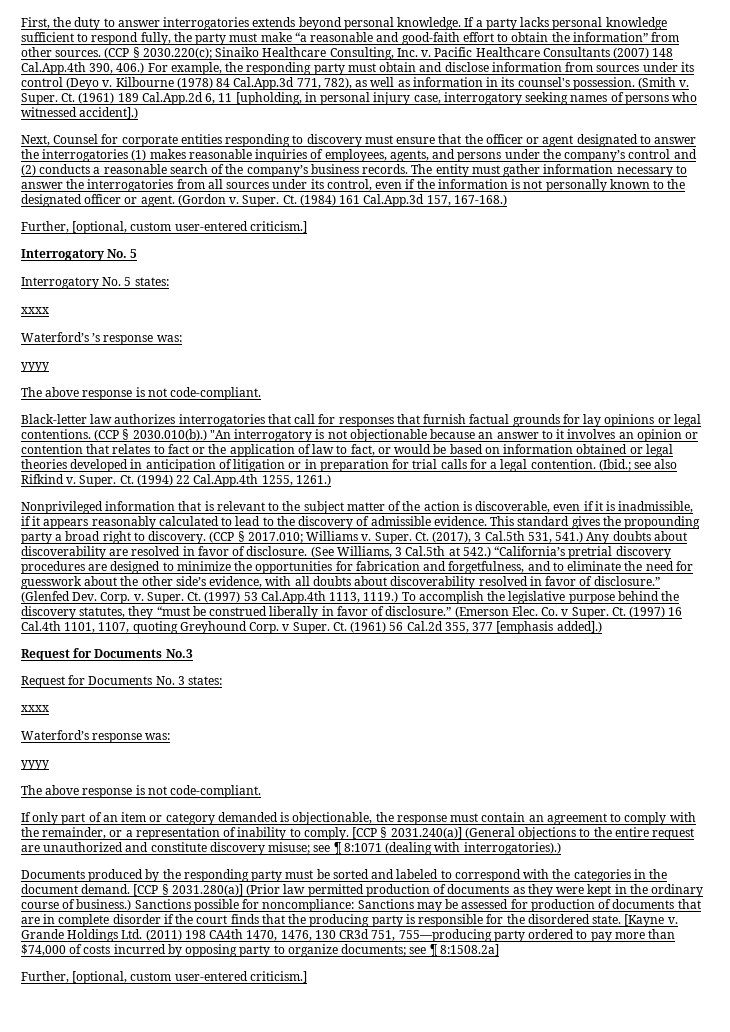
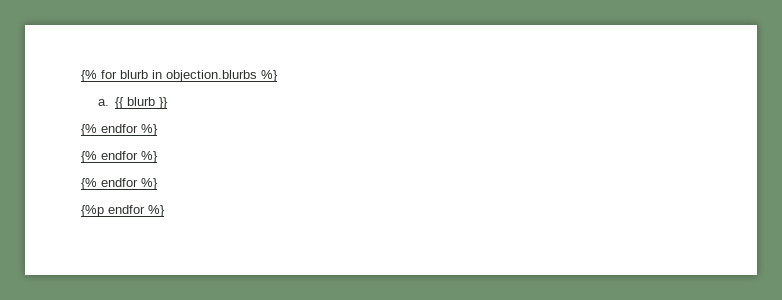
- First, the duty to answer interrogatories extends beyond personal knowledge. If a party lacks personal knowledge sufficient to respond fully, the party must make “a reasonable and good-faith effort to obtain the information” from other sources. (CCP § 2030.220(c); Sinaiko Healthcare Consulting, Inc. v. Pacific Healthcare Consultants (2007) 148 Cal.App.4th 390, 406.) For example, the responding party must obtain and disclose information from sources under its control (Deyo v. Kilbourne (1978) 84 Cal.App.3d 771, 782), as well as information in its counsel's possession. (Smith v. Super. Ct. (1961) 189 Cal.App.2d 6, 11 [upholding, in personal injury case, interrogatory seeking names of persons who witnessed accident].)
- Next, Counsel for corporate entities responding to discovery must ensure that the officer or agent designated to answer the interrogatories (1) makes reasonable inquiries of employees, agents, and persons under the company’s control and (2) conducts a reasonable search of the company’s business records. The entity must gather information necessary to answer the interrogatories from all sources under its control, even if the information is not personally known to the designated officer or agent. (Gordon v. Super. Ct. (1984) 161 Cal.App.3d 157, 167-168.)
- Further, [optional, custom user-entered criticism.]
- Interrogatory No. 5
- Interrogatory No. 5 states:
- xxxx
- Waterford’s ’s response was:
- yyyy
- The above response is not code-compliant.
- Black-letter law authorizes interrogatories that call for responses that furnish factual grounds for lay opinions or legal contentions. (CCP § 2030.010(b).) "An interrogatory is not objectionable because an answer to it involves an opinion or contention that relates to fact or the application of law to fact, or would be based on information obtained or legal theories developed in anticipation of litigation or in preparation for trial calls for a legal contention. (Ibid.; see also Rifkind v. Super. Ct. (1994) 22 Cal.App.4th 1255, 1261.)
- Nonprivileged information that is relevant to the subject matter of the action is discoverable, even if it is inadmissible, if it appears reasonably calculated to lead to the discovery of admissible evidence. This standard gives the propounding party a broad right to discovery. (CCP § 2017.010; Williams v. Super. Ct. (2017), 3 Cal.5th 531, 541.) Any doubts about discoverability are resolved in favor of disclosure. (See Williams, 3 Cal.5th at 542.) “California’s pretrial discovery procedures are designed to minimize the opportunities for fabrication and forgetfulness, and to eliminate the need for guesswork about the other side’s evidence, with all doubts about discoverability resolved in favor of disclosure.” (Glenfed Dev. Corp. v. Super. Ct. (1997) 53 Cal.App.4th 1113, 1119.) To accomplish the legislative purpose behind the discovery statutes, they “must be construed liberally in favor of disclosure.” (Emerson Elec. Co. v Super. Ct. (1997) 16 Cal.4th 1101, 1107, quoting Greyhound Corp. v Super. Ct. (1961) 56 Cal.2d 355, 377 [emphasis added].)
- Request for Documents No.3
- Request for Documents No. 3 states:
- xxxx
- Waterford’s response was:
- yyyy
- The above response is not code-compliant.
- If only part of an item or category demanded is objectionable, the response must contain an agreement to comply with the remainder, or a representation of inability to comply. [CCP § 2031.240(a)] (General objections to the entire request are unauthorized and constitute discovery misuse; see ¶ 8:1071 (dealing with interrogatories).)
- Documents produced by the responding party must be sorted and labeled to correspond with the categories in the document demand. [CCP § 2031.280(a)] (Prior law permitted production of documents as they were kept in the ordinary course of business.) Sanctions possible for noncompliance: Sanctions may be assessed for production of documents that are in complete disorder if the court finds that the producing party is responsible for the disordered state. [Kayne v. Grande Holdings Ltd. (2011) 198 CA4th 1470, 1476, 130 CR3d 751, 755—producing party ordered to pay more than $74,000 of costs incurred by opposing party to organize documents; see ¶ 8:1508.2a]
- Further, [optional, custom user-entered criticism.]
+ {% for blurb in objection.blurbs %}
+ a. {{ blurb }}
+ {% endfor %}
+ {% endfor %}
+ {% endfor %}
+ {%p endfor %}

